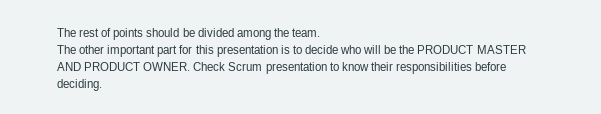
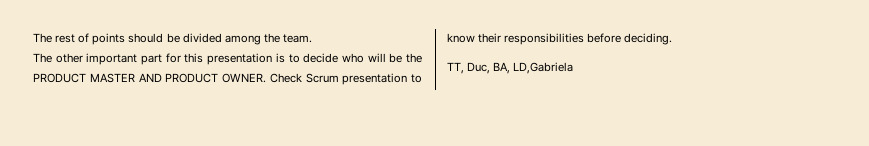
+ TT, Duc, BA, LD,Gabriela

